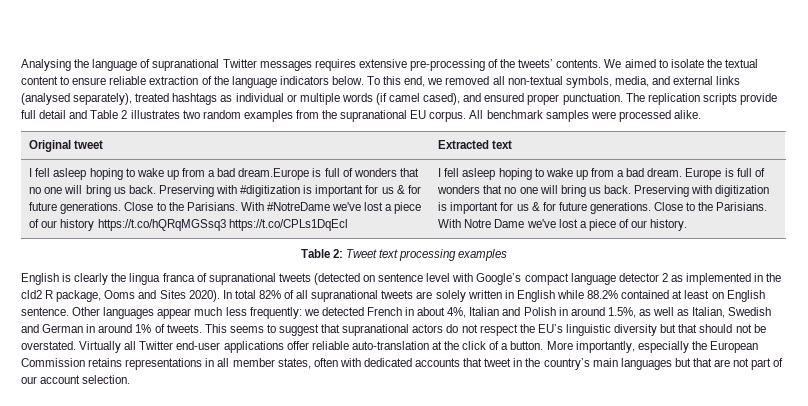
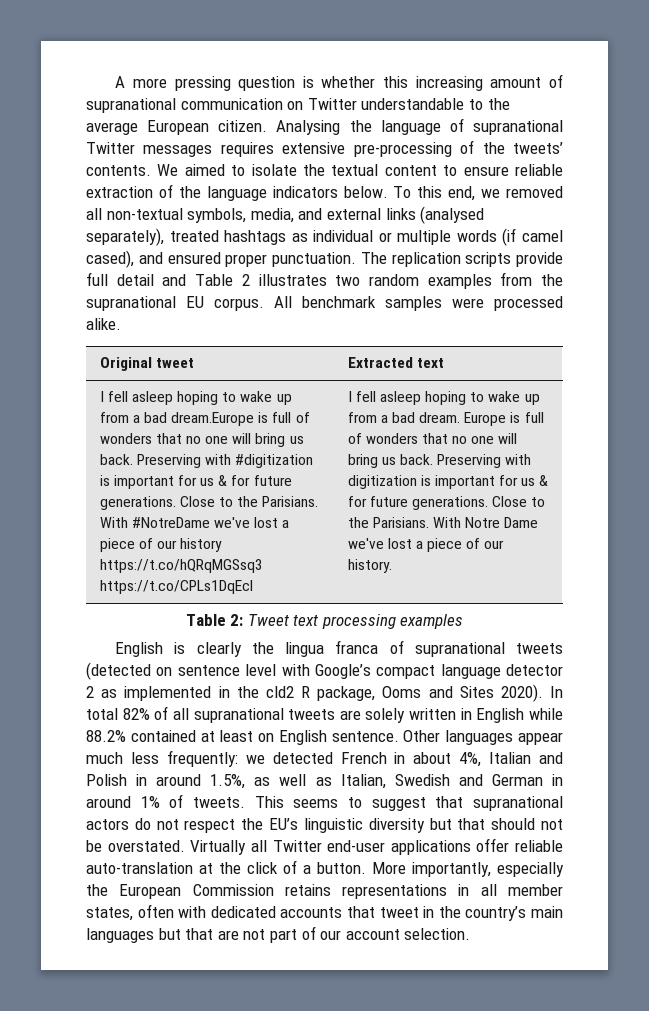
+ A more pressing question is whether this increasing amount of supranational communication on Twitter understandable to the average European citizen.

